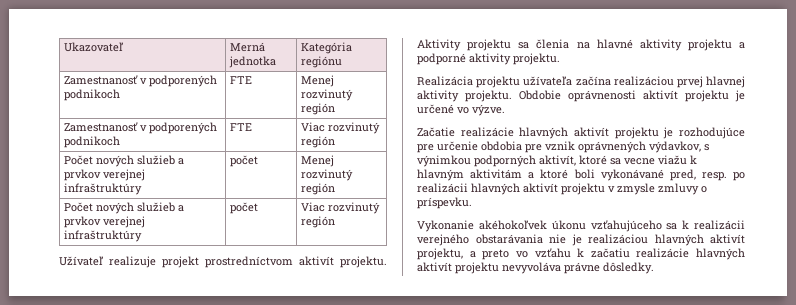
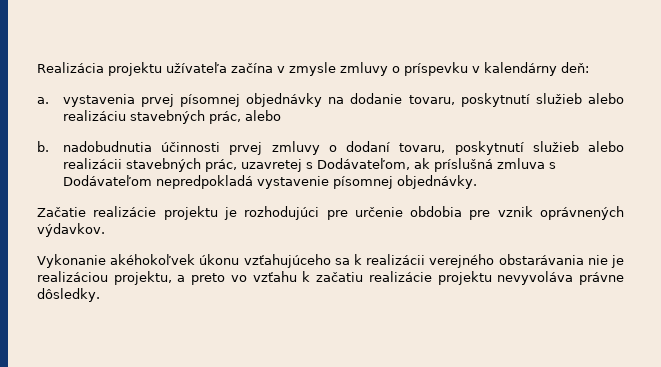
- Ukazovateľ | Merná jednotka | Kategória regiónu
- Zamestnanosť v podporených podnikoch | FTE | Menej rozvinutý región
- Zamestnanosť v podporených podnikoch | FTE | Viac rozvinutý región
- Počet nových služieb a prvkov verejnej infraštruktúry | počet | Menej rozvinutý región
- Počet nových služieb a prvkov verejnej infraštruktúry | počet | Viac rozvinutý región
- Užívateľ realizuje projekt prostredníctvom aktivít projektu. Aktivity projektu sa členia na hlavné aktivity projektu a podporné aktivity projektu.
- Realizácia projektu užívateľa začína realizáciou prvej hlavnej aktivity projektu. Obdobie oprávnenosti aktivít projektu je určené vo výzve.
+ Realizácia projektu užívateľa začína v zmysle zmluvy o príspevku v kalendárny deň:
+ a. vystavenia prvej písomnej objednávky na dodanie tovaru, poskytnutí služieb alebo realizáciu stavebných prác, alebo
+ b. nadobudnutia účinnosti prvej zmluvy o dodaní tovaru, poskytnutí služieb alebo realizácii stavebných prác, uzavretej s Dodávateľom, ak príslušná zmluva s Dodávateľom nepredpokladá vystavenie písomnej objednávky.
- Začatie realizácie hlavných aktivít projektu je rozhodujúce pre určenie obdobia pre vznik oprávnených výdavkov, s výnimkou podporných aktivít, ktoré sa vecne viažu k hlavným aktivitám a ktoré boli vykonávané pred, resp. po realizácii hlavných aktivít projektu v zmysle zmluvy o príspevku.
+ Začatie realizácie projektu je rozhodujúci pre určenie obdobia pre vznik oprávnených výdavkov.
- Vykonanie akéhokoľvek úkonu vzťahujúceho sa k realizácii verejného obstarávania nie je realizáciou hlavných aktivít projektu, a preto vo vzťahu k začatiu realizácie hlavných aktivít projektu nevyvoláva právne dôsledky.
+ Vykonanie akéhokoľvek úkonu vzťahujúceho sa k realizácii verejného obstarávania nie je realizáciou projektu, a preto vo vzťahu k začatiu realizácie projektu nevyvoláva právne dôsledky.

